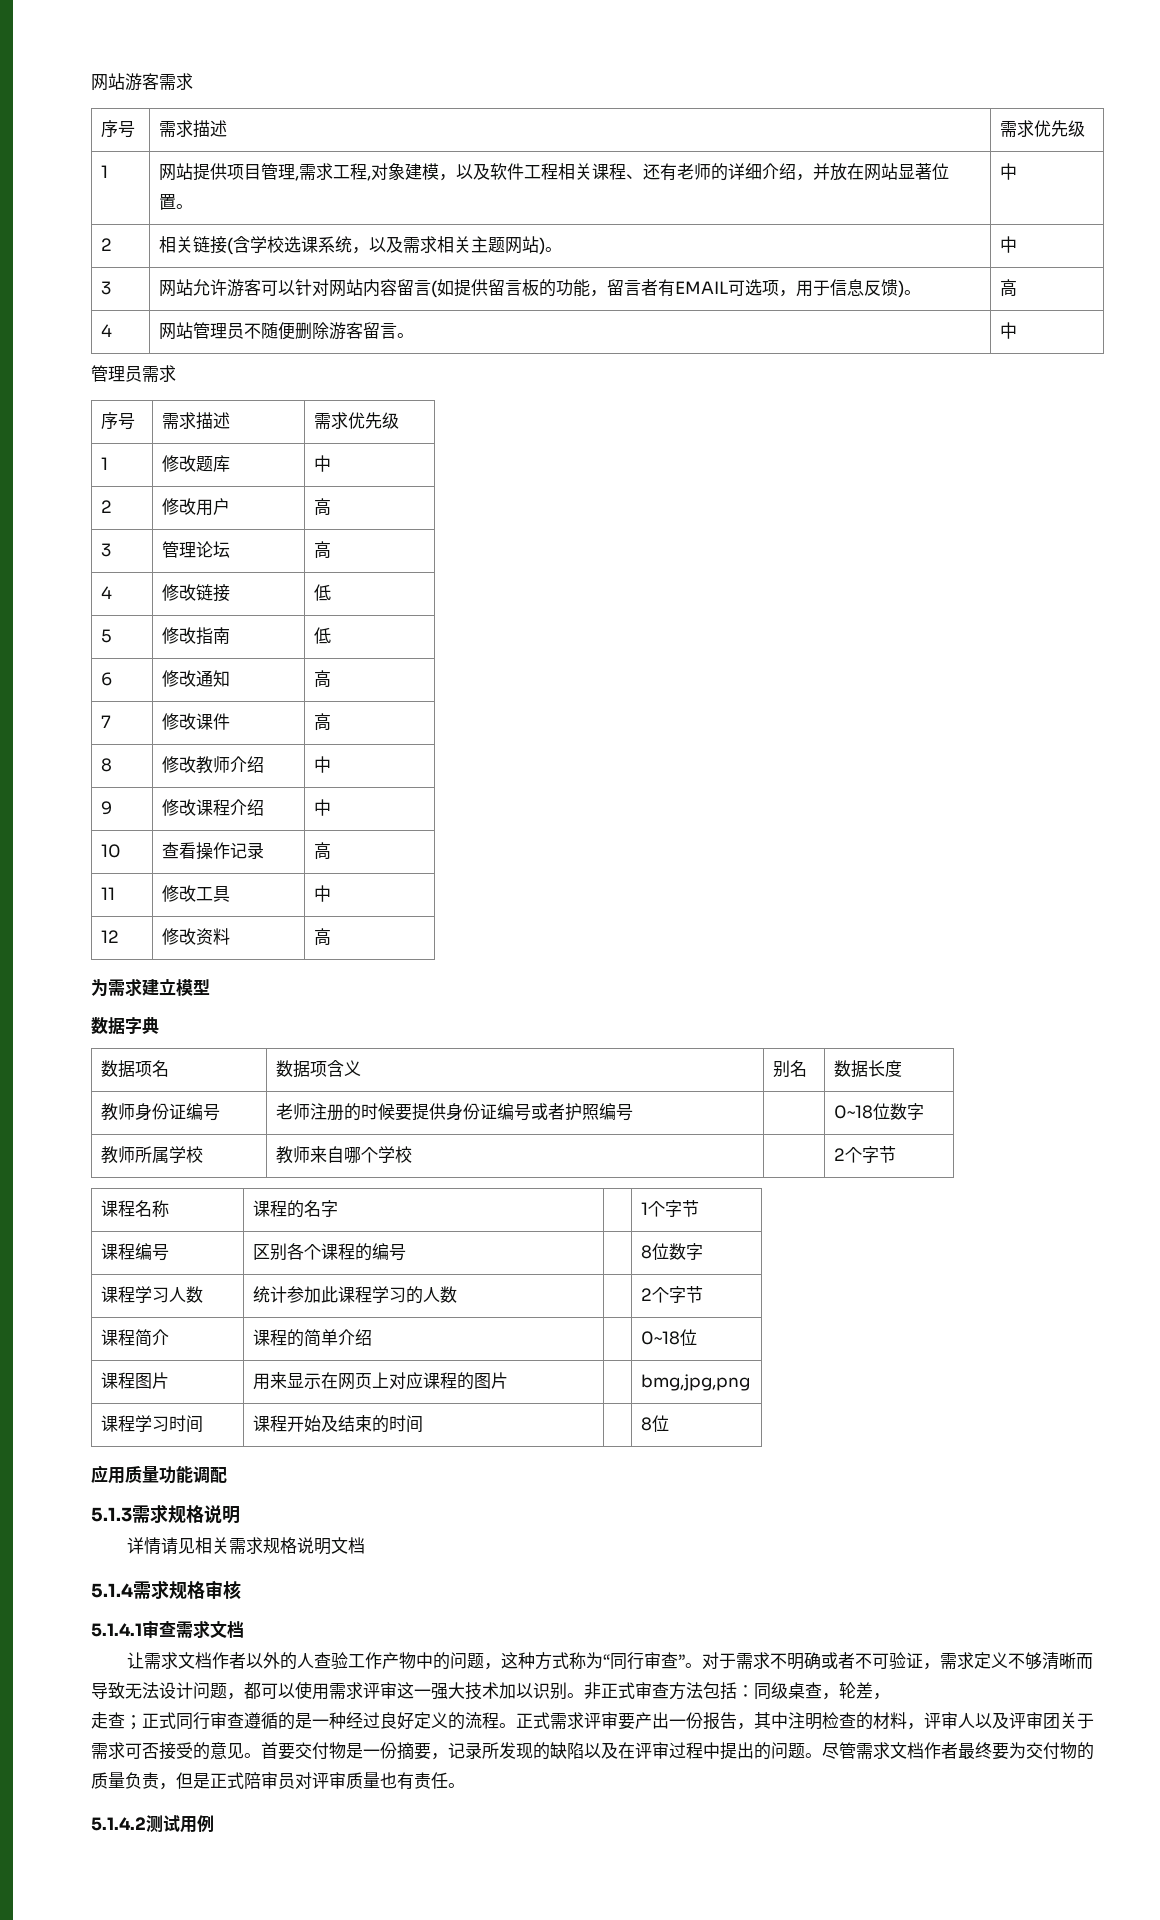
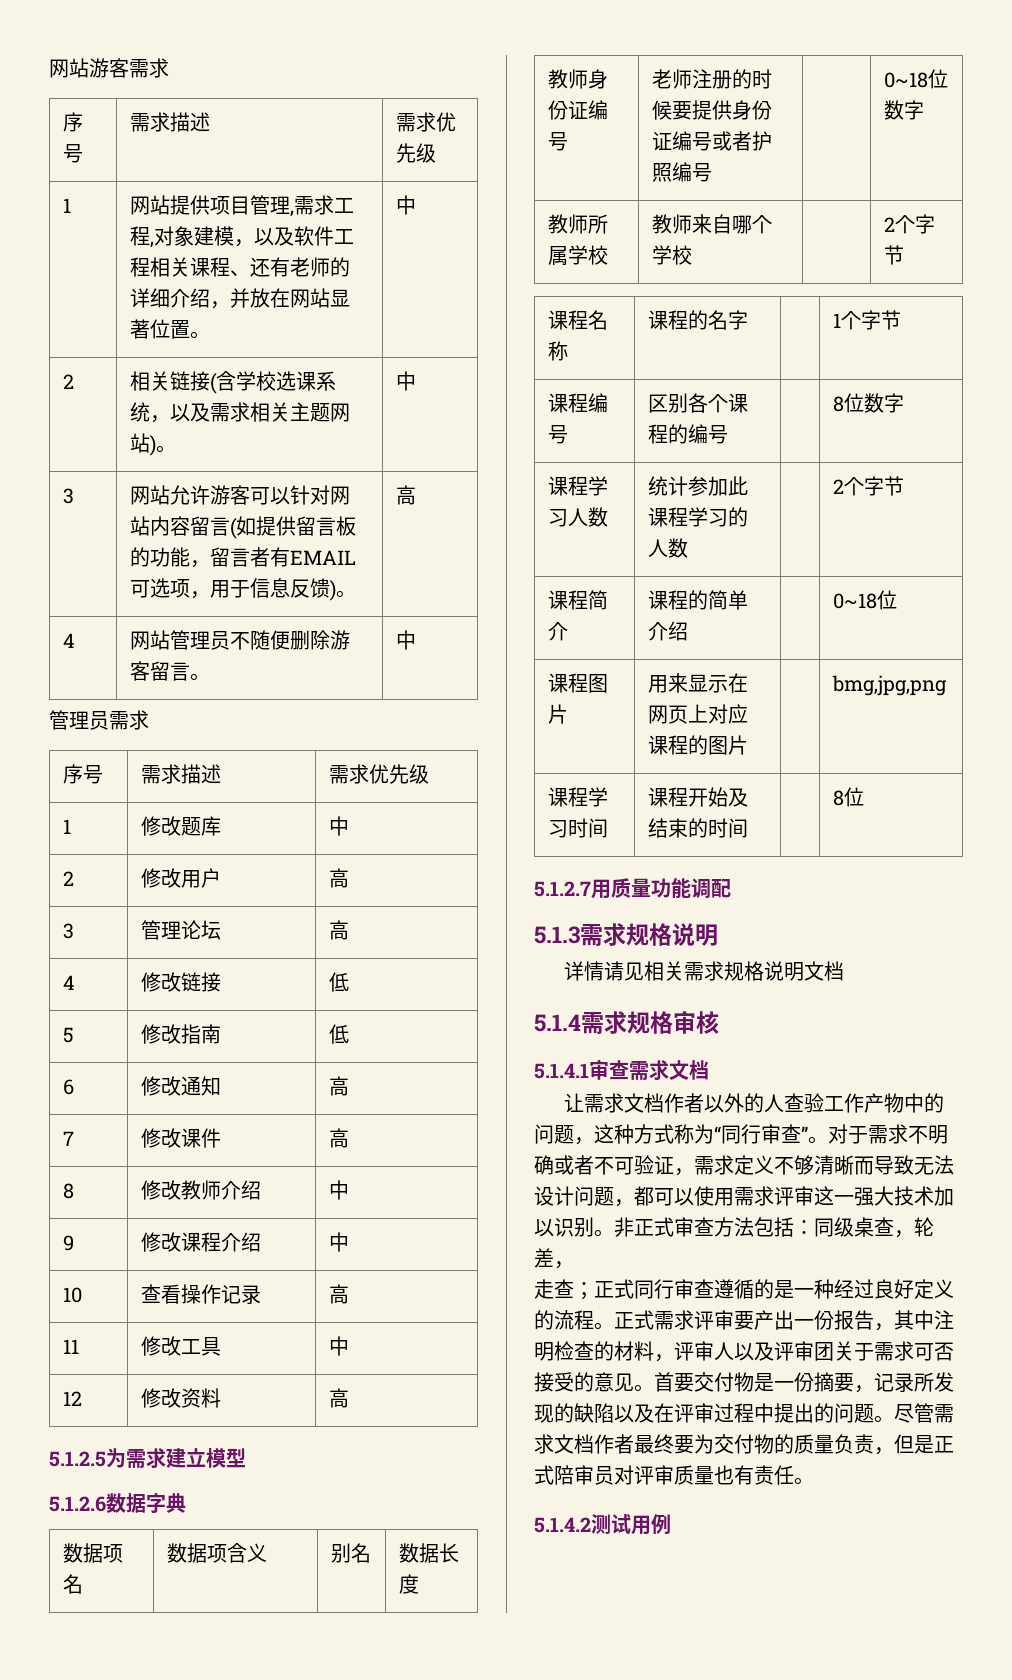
- 为需求建立模型
+ 5.1.2.5为需求建立模型
- 数据字典
+ 5.1.2.6数据字典
- 应用质量功能调配
+ 5.1.2.7用质量功能调配

